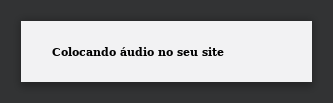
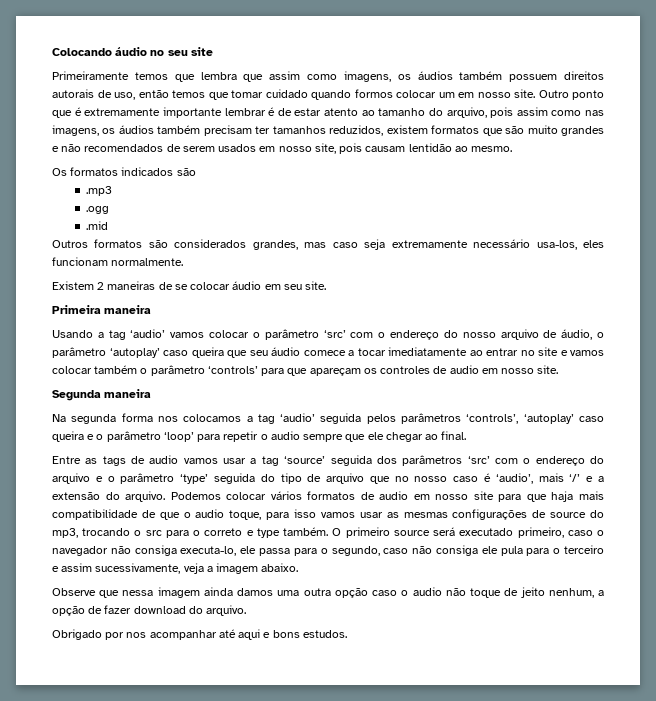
+ Primeiramente temos que lembra que assim como imagens, os áudios também possuem direitos autorais de uso, então temos que tomar cuidado quando formos colocar um em nosso site. Outro ponto que é extremamente importante lembrar é de estar atento ao tamanho do arquivo, pois assim como nas imagens, os áudios também precisam ter tamanhos reduzidos, existem formatos que são muito grandes e não recomendados de serem usados em nosso site, pois causam lentidão ao mesmo.
+ Os formatos indicados são
+ .mp3
+ .ogg
+ .mid
+ Outros formatos são considerados grandes, mas caso seja extremamente necessário usa-los, eles funcionam normalmente.
+ Existem 2 maneiras de se colocar áudio em seu site.
+ Primeira maneira
+ Usando a tag ‘audio’ vamos colocar o parâmetro ‘src’ com o endereço do nosso arquivo de áudio, o parâmetro ‘autoplay’ caso queira que seu áudio comece a tocar imediatamente ao entrar no site e vamos colocar também o parâmetro ‘controls’ para que apareçam os controles de audio em nosso site.
+ Segunda maneira
+ Na segunda forma nos colocamos a tag ‘audio’ seguida pelos parâmetros ‘controls’, ‘autoplay’ caso queira e o parâmetro ‘loop’ para repetir o audio sempre que ele chegar ao final.
+ Entre as tags de audio vamos usar a tag ‘source’ seguida dos parâmetros ‘src’ com o endereço do arquivo e o parâmetro ‘type’ seguida do tipo de arquivo que no nosso caso é ‘audio’, mais ‘/’ e a extensão do arquivo. Podemos colocar vários formatos de audio em nosso site para que haja mais compatibilidade de que o audio toque, para isso vamos usar as mesmas configurações de source do mp3, trocando o src para o correto e type também. O primeiro source será executado primeiro, caso o navegador não consiga executa-lo, ele passa para o segundo, caso não consiga ele pula para o terceiro e assim sucessivamente, veja a imagem abaixo.
+ Observe que nessa imagem ainda damos uma outra opção caso o audio não toque de jeito nenhum, a opção de fazer download do arquivo.
+ Obrigado por nos acompanhar até aqui e bons estudos.

